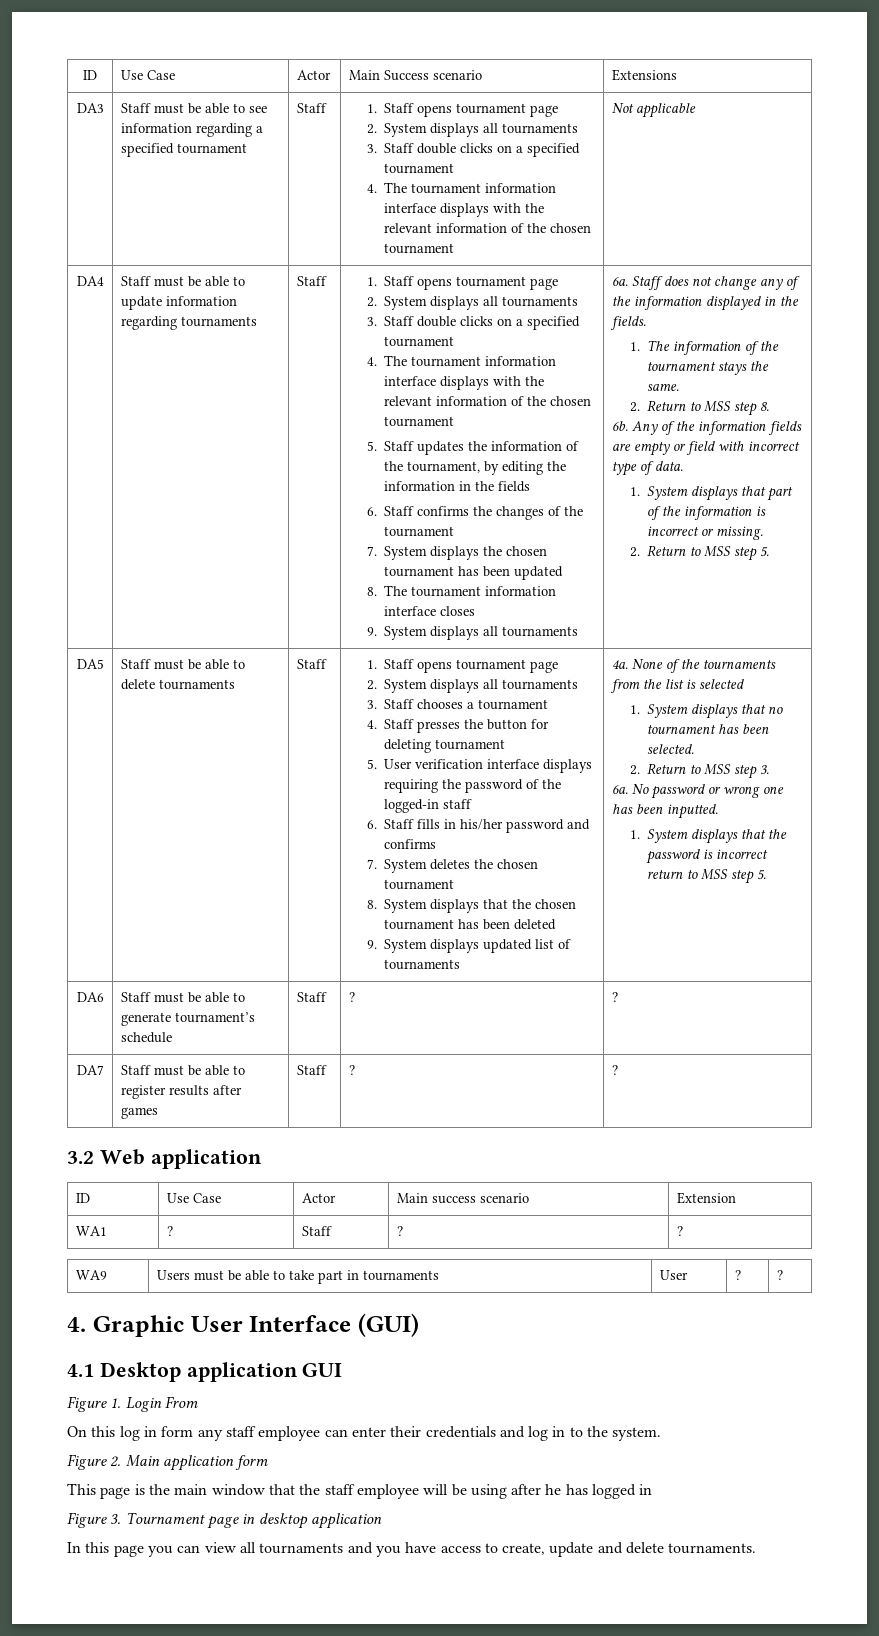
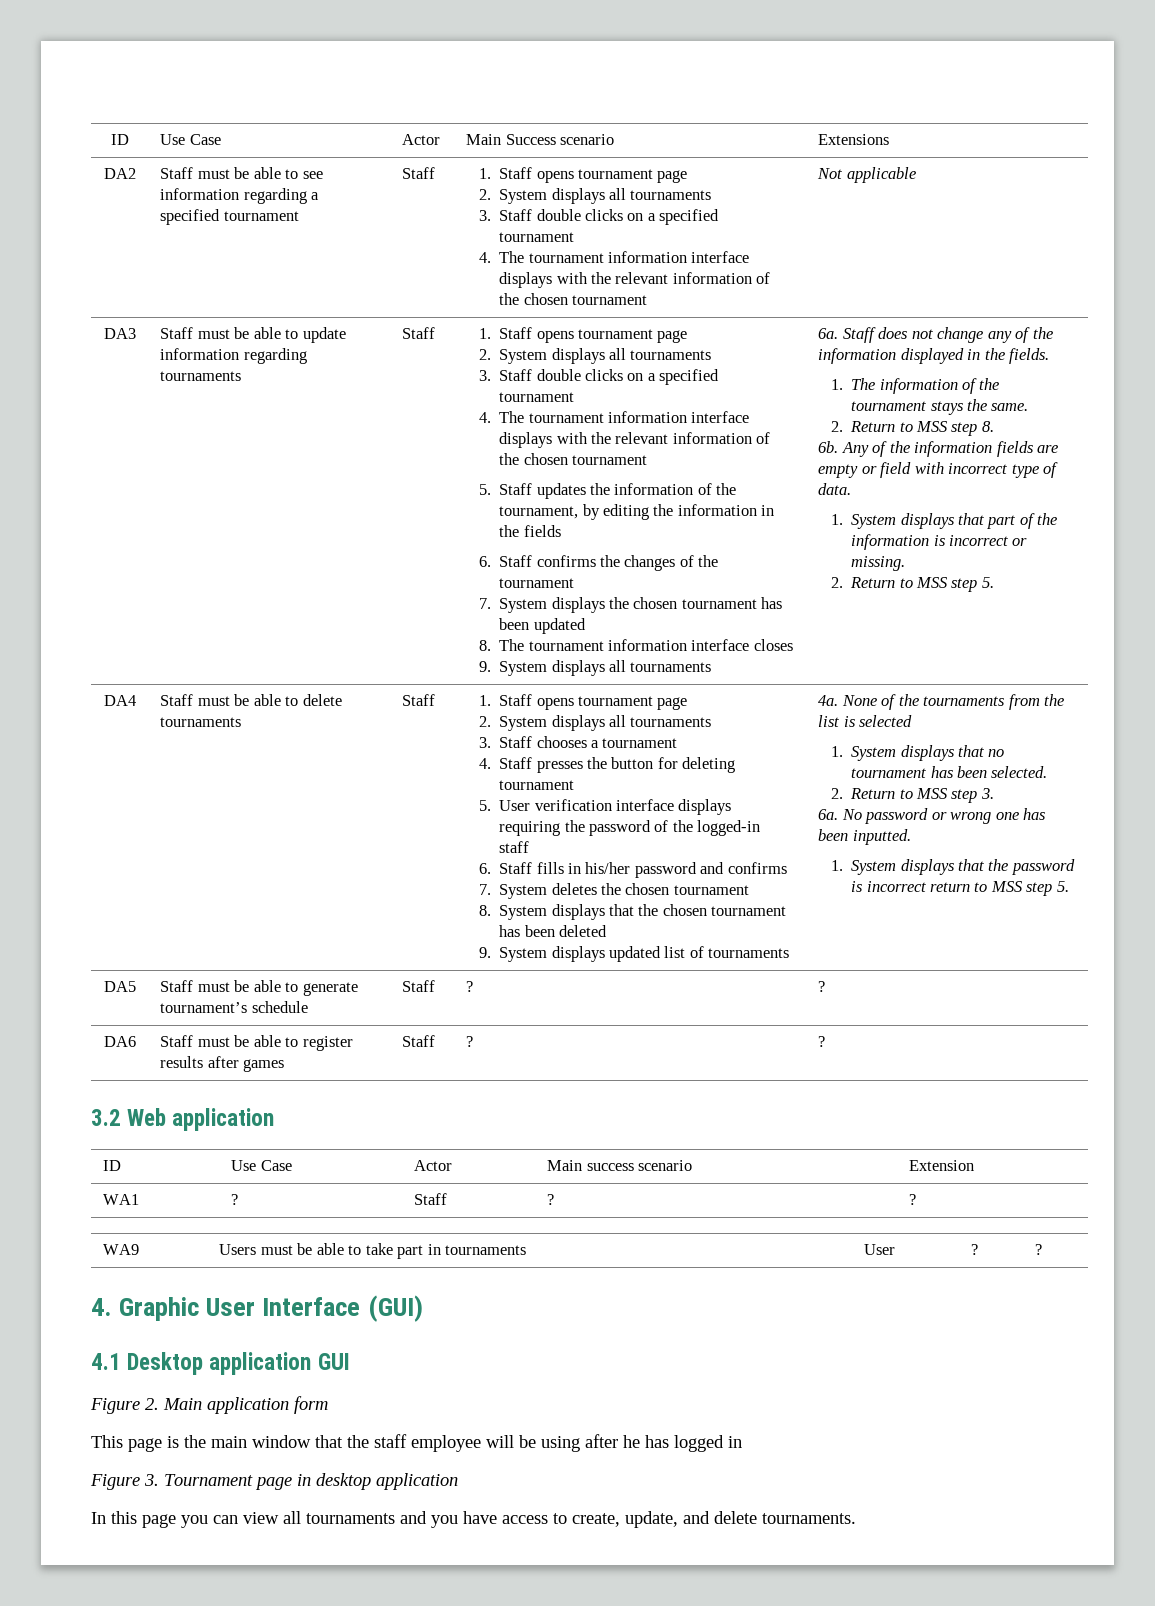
- DA3
+ DA2
- DA4
+ DA3
- DA5
+ DA4
- DA6 | Staff must be able to generate tournament’s schedule | Staff | ? | ?
+ DA5 | Staff must be able to generate tournament’s schedule | Staff | ? | ?
- DA7 | Staff must be able to register results after games | Staff | ? | ?
+ DA6 | Staff must be able to register results after games | Staff | ? | ?
- Figure 1. Login From
- On this log in form any staff employee can enter their credentials and log in to the system.
- In this page you can view all tournaments and you have access to create, update and delete tournaments.
+ In this page you can view all tournaments and you have access to create, update, and delete tournaments.

